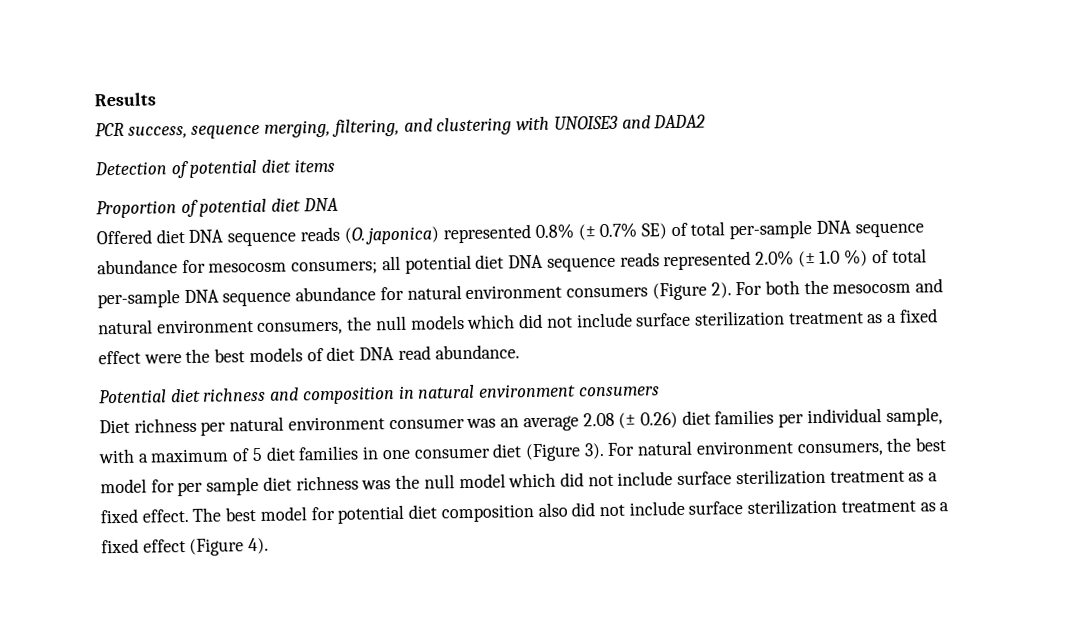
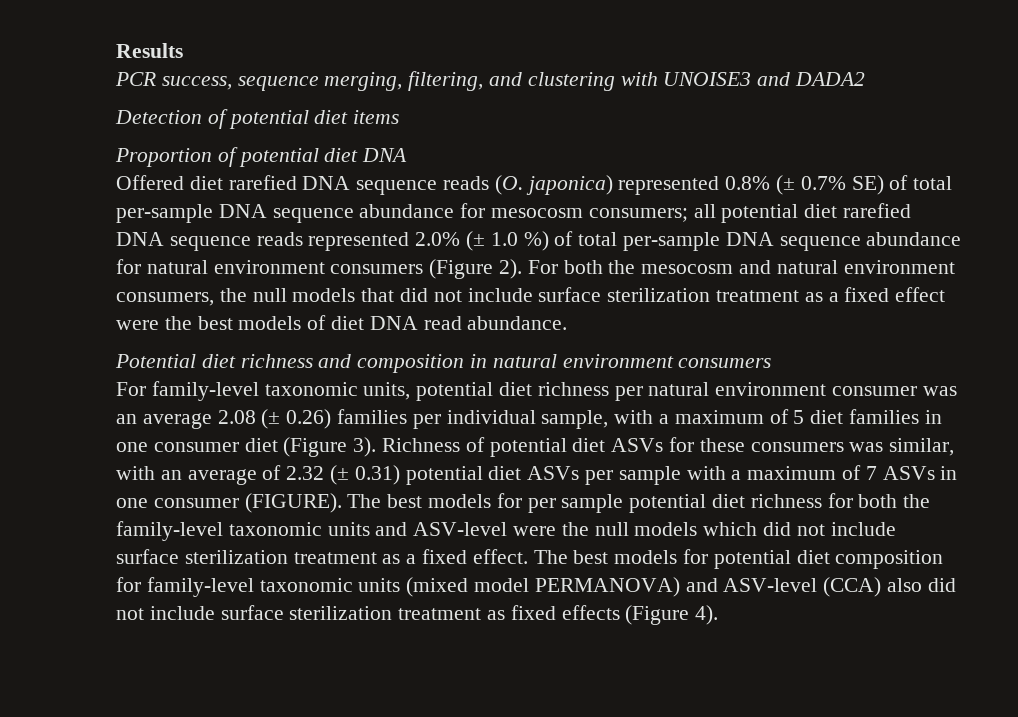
- Offered diet DNA sequence reads (O. japonica) represented 0.8% (± 0.7% SE) of total per-sample DNA sequence abundance for mesocosm consumers; all potential diet DNA sequence reads represented 2.0% (± 1.0 %) of total per-sample DNA sequence abundance for natural environment consumers (Figure 2).
+ Offered diet rarefied DNA sequence reads (O. japonica) represented 0.8% (± 0.7% SE) of total per-sample DNA sequence abundance for mesocosm consumers; all potential diet rarefied DNA sequence reads represented 2.0% (± 1.0 %) of total per-sample DNA sequence abundance for natural environment consumers (Figure 2).
- For both the mesocosm and natural environment consumers, the null models which did not include surface sterilization treatment as a fixed effect were the best models of diet DNA read abundance.
+ For both the mesocosm and natural environment consumers, the null models that did not include surface sterilization treatment as a fixed effect were the best models of diet DNA read abundance.
- Diet richness per natural environment consumer was an average 2.08 (± 0.26) diet families per individual sample, with a maximum of 5 diet families in one consumer diet (Figure 3).
+ For family-level taxonomic units, potential diet richness per natural environment consumer was an average 2.08 (± 0.26) families per individual sample, with a maximum of 5 diet families in one consumer diet (Figure 3).
- For natural environment consumers, the best model for per sample diet richness was the null model which did not include surface sterilization treatment as a fixed effect.
+ Richness of potential diet ASVs for these consumers was similar, with an average of 2.32 (± 0.31) potential diet ASVs per sample with a maximum of 7 ASVs in one consumer (FIGURE). The best models for per sample potential diet richness for both the family-level taxonomic units and ASV-level were the null models which did not include surface sterilization treatment as a fixed effect.
- The best model for potential diet composition also did not include surface sterilization treatment as a fixed effect (Figure 4).
+ The best models for potential diet composition for family-level taxonomic units (mixed model PERMANOVA) and ASV-level (CCA) also did not include surface sterilization treatment as fixed effects (Figure 4).

